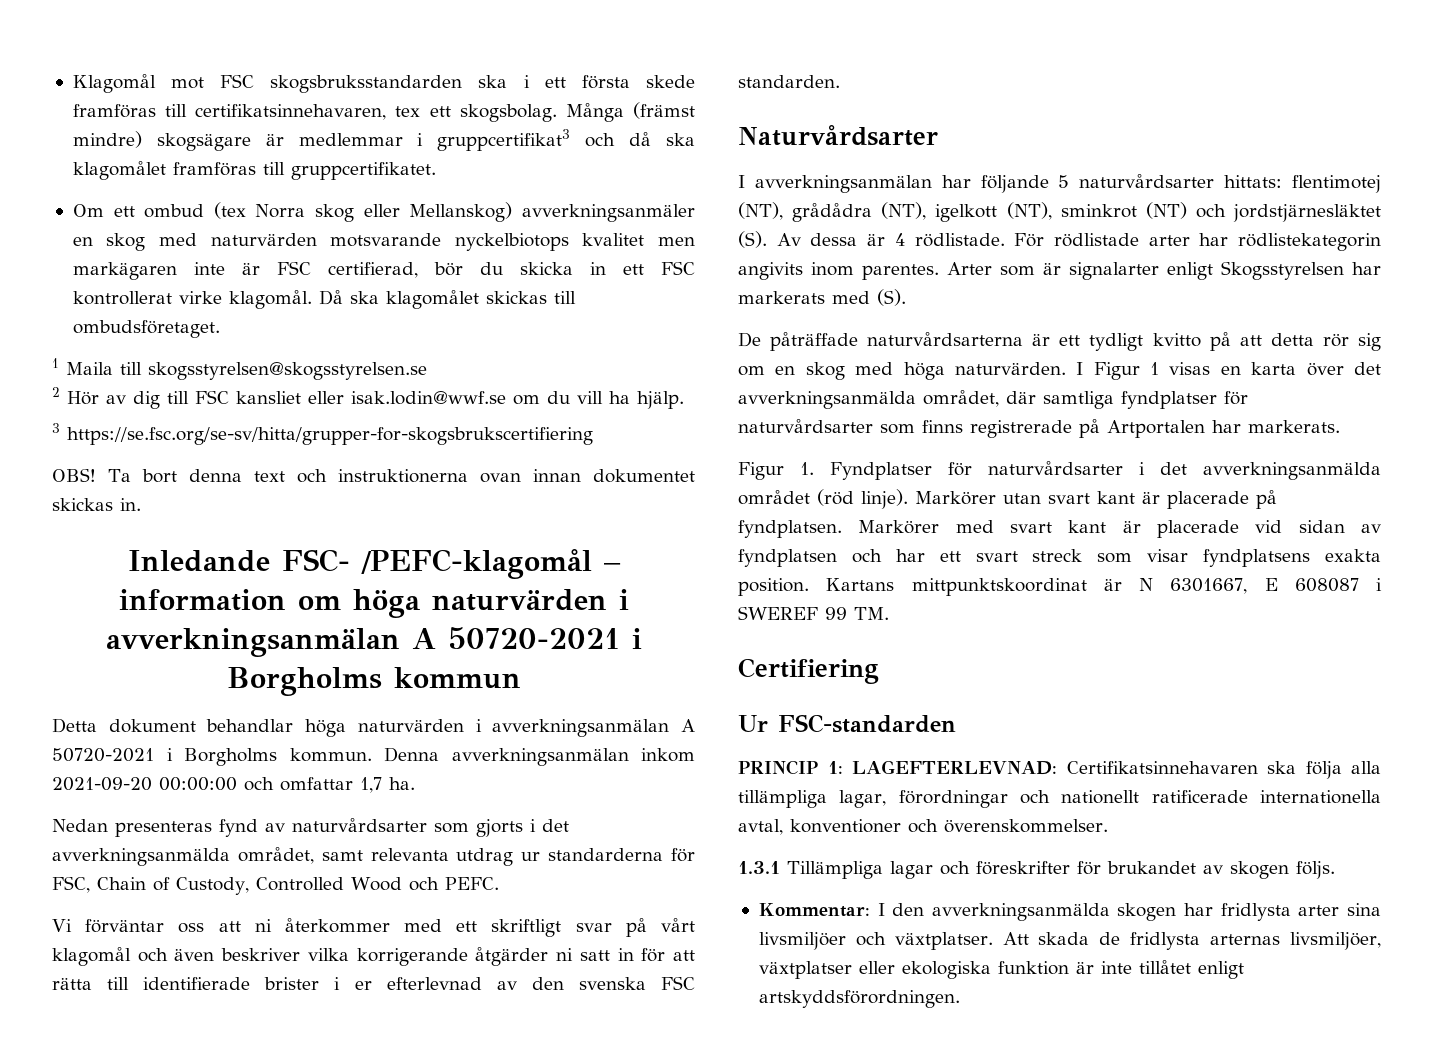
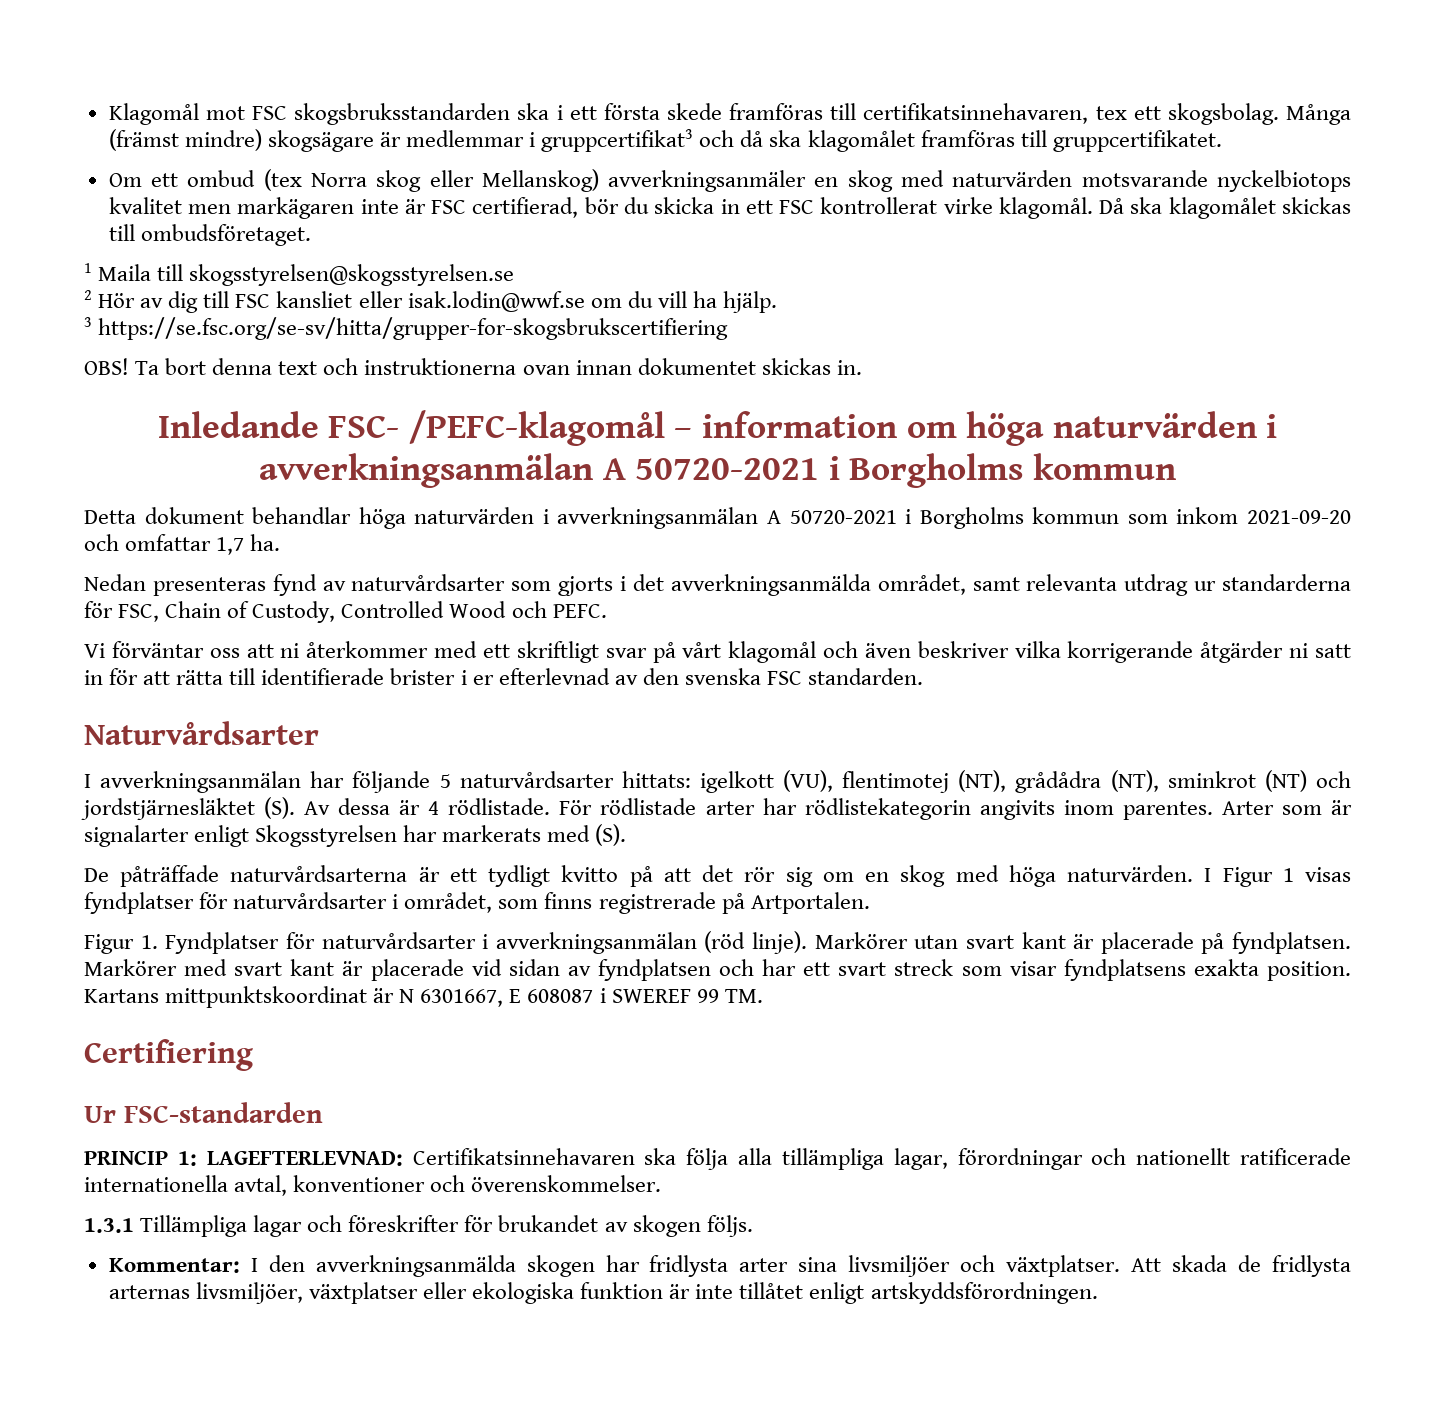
- Detta dokument behandlar höga naturvärden i avverkningsanmälan A 50720-2021 i Borgholms kommun. Denna avverkningsanmälan inkom 2021-09-20 00:00:00 och omfattar 1,7 ha.
+ Detta dokument behandlar höga naturvärden i avverkningsanmälan A 50720-2021 i Borgholms kommun som inkom 2021-09-20 och omfattar 1,7 ha.
- I avverkningsanmälan har följande 5 naturvårdsarter hittats: flentimotej (NT), grådådra (NT), igelkott (NT), sminkrot (NT) och jordstjärnesläktet (S). Av dessa är 4 rödlistade.
+ I avverkningsanmälan har följande 5 naturvårdsarter hittats: igelkott (VU), flentimotej (NT), grådådra (NT), sminkrot (NT) och jordstjärnesläktet (S). Av dessa är 4 rödlistade.
- De påträffade naturvårdsarterna är ett tydligt kvitto på att detta rör sig om en skog med höga naturvärden.
+ De påträffade naturvårdsarterna är ett tydligt kvitto på att det rör sig om en skog med höga naturvärden.
- I Figur 1 visas en karta över det avverkningsanmälda området, där samtliga fyndplatser för naturvårdsarter som finns registrerade på Artportalen har markerats.
+ I Figur 1 visas fyndplatser för naturvårdsarter i området, som finns registrerade på Artportalen.
- Figur 1. Fyndplatser för naturvårdsarter i det avverkningsanmälda området (röd linje).
+ Figur 1. Fyndplatser för naturvårdsarter i avverkningsanmälan (röd linje).

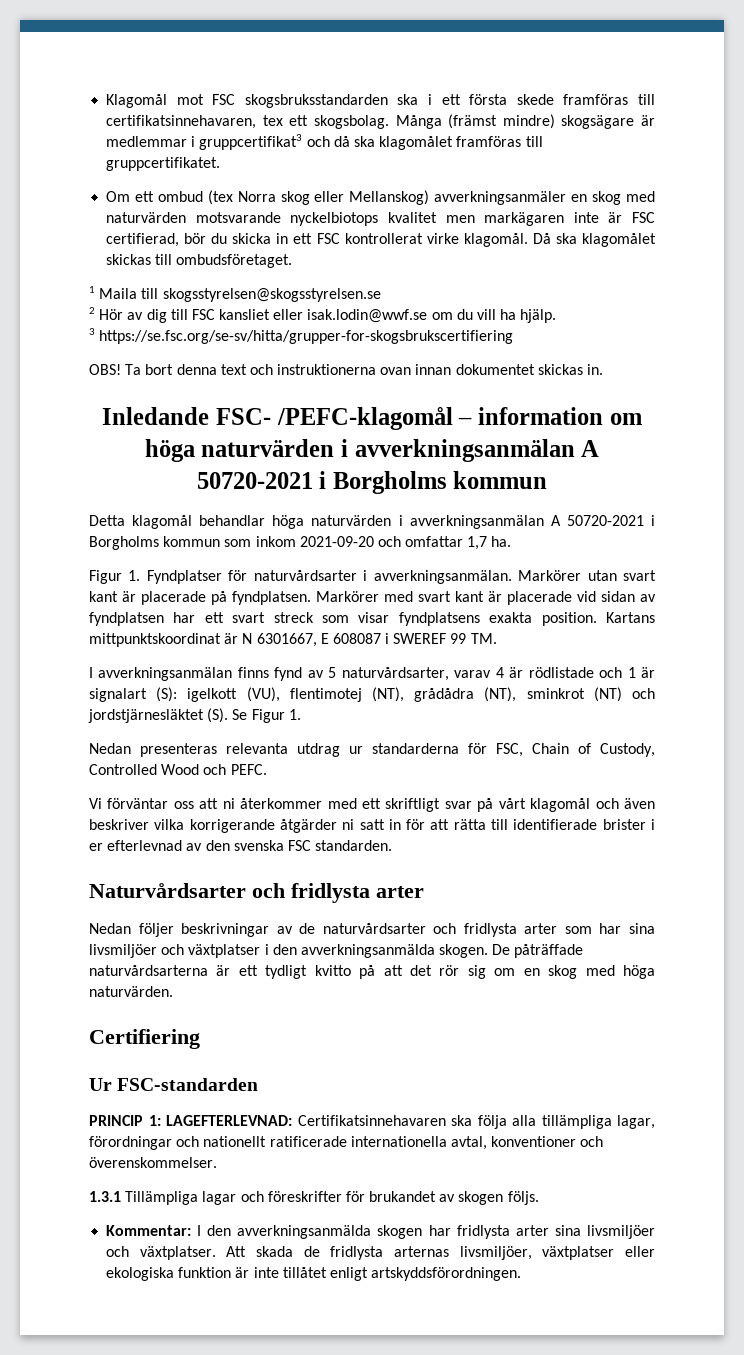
- Detta dokument behandlar höga naturvärden i avverkningsanmälan A 50720-2021 i Borgholms kommun som inkom 2021-09-20 och omfattar 1,7 ha.
+ Detta klagomål behandlar höga naturvärden i avverkningsanmälan A 50720-2021 i Borgholms kommun som inkom 2021-09-20 och omfattar 1,7 ha.
- Nedan presenteras fynd av naturvårdsarter som gjorts i det avverkningsanmälda området, samt relevanta utdrag ur standarderna för FSC, Chain of Custody, Controlled Wood och PEFC.
+ Figur 1. Fyndplatser för naturvårdsarter i avverkningsanmälan. Markörer utan svart kant är placerade på fyndplatsen. Markörer med svart kant är placerade vid sidan av fyndplatsen har ett svart streck som visar fyndplatsens exakta position. Kartans mittpunktskoordinat är N 6301667, E 608087 i SWEREF 99 TM.
+ I avverkningsanmälan finns fynd av 5 naturvårdsarter, varav 4 är rödlistade och 1 är signalart (S): igelkott (VU), flentimotej (NT), grådådra (NT), sminkrot (NT) och jordstjärnesläktet (S). Se Figur 1.
+ Nedan presenteras relevanta utdrag ur standarderna för FSC, Chain of Custody, Controlled Wood och PEFC.
- Naturvårdsarter
- I avverkningsanmälan har följande 5 naturvårdsarter hittats: igelkott (VU), flentimotej (NT), grådådra (NT), sminkrot (NT) och jordstjärnesläktet (S). Av dessa är 4 rödlistade. För rödlistade arter har rödlistekategorin angivits inom parentes. Arter som är signalarter enligt Skogsstyrelsen har markerats med (S).
- De påträffade naturvårdsarterna är ett tydligt kvitto på att det rör sig om en skog med höga naturvärden. I Figur 1 visas fyndplatser för naturvårdsarter i området, som finns registrerade på Artportalen.
- Figur 1. Fyndplatser för naturvårdsarter i avverkningsanmälan (röd linje). Markörer utan svart kant är placerade på fyndplatsen. Markörer med svart kant är placerade vid sidan av fyndplatsen och har ett svart streck som visar fyndplatsens exakta position. Kartans mittpunktskoordinat är N 6301667, E 608087 i SWEREF 99 TM.
+ Naturvårdsarter och fridlysta arter
+ Nedan följer beskrivningar av de naturvårdsarter och fridlysta arter som har sina livsmiljöer och växtplatser i den avverkningsanmälda skogen. De påträffade naturvårdsarterna är ett tydligt kvitto på att det rör sig om en skog med höga naturvärden.

